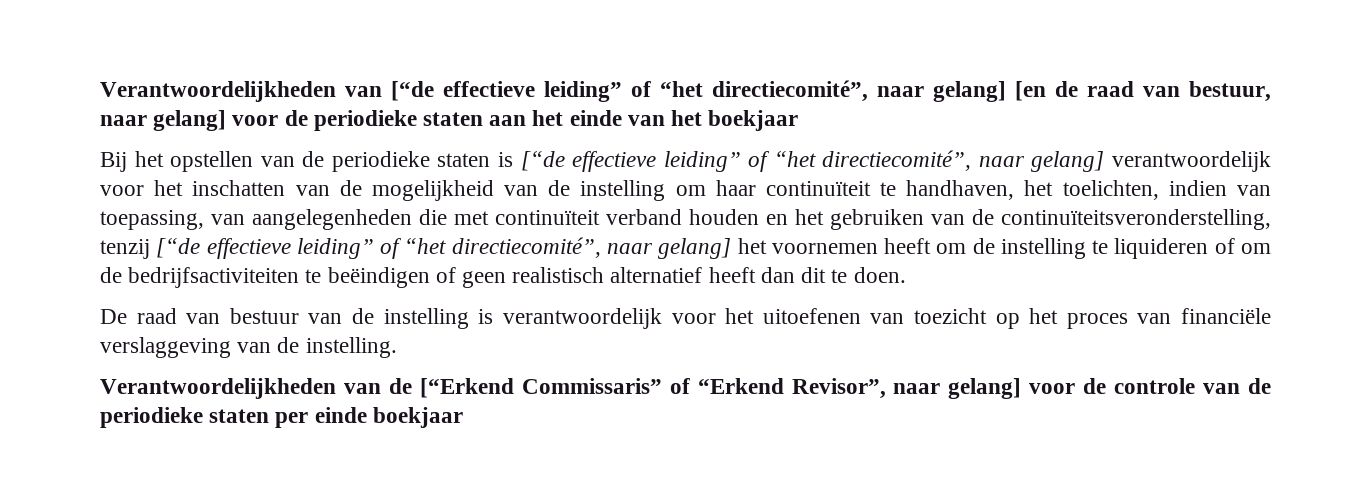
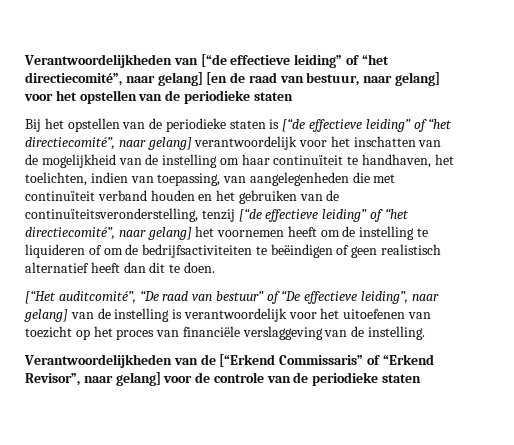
- Verantwoordelijkheden van [“de effectieve leiding” of “het directiecomité”, naar gelang] [en de raad van bestuur, naar gelang] voor de periodieke staten aan het einde van het boekjaar
+ Verantwoordelijkheden van [“de effectieve leiding” of “het directiecomité”, naar gelang] [en de raad van bestuur, naar gelang] voor het opstellen van de periodieke staten
- De raad van bestuur van de instelling is verantwoordelijk voor het uitoefenen van toezicht op het proces van financiële verslaggeving van de instelling.
+ [“Het auditcomité”, “De raad van bestuur” of “De effectieve leiding”, naar gelang] van de instelling is verantwoordelijk voor het uitoefenen van toezicht op het proces van financiële verslaggeving van de instelling.
- Verantwoordelijkheden van de [“Erkend Commissaris” of “Erkend Revisor”, naar gelang] voor de controle van de periodieke staten per einde boekjaar
+ Verantwoordelijkheden van de [“Erkend Commissaris” of “Erkend Revisor”, naar gelang] voor de controle van de periodieke staten

